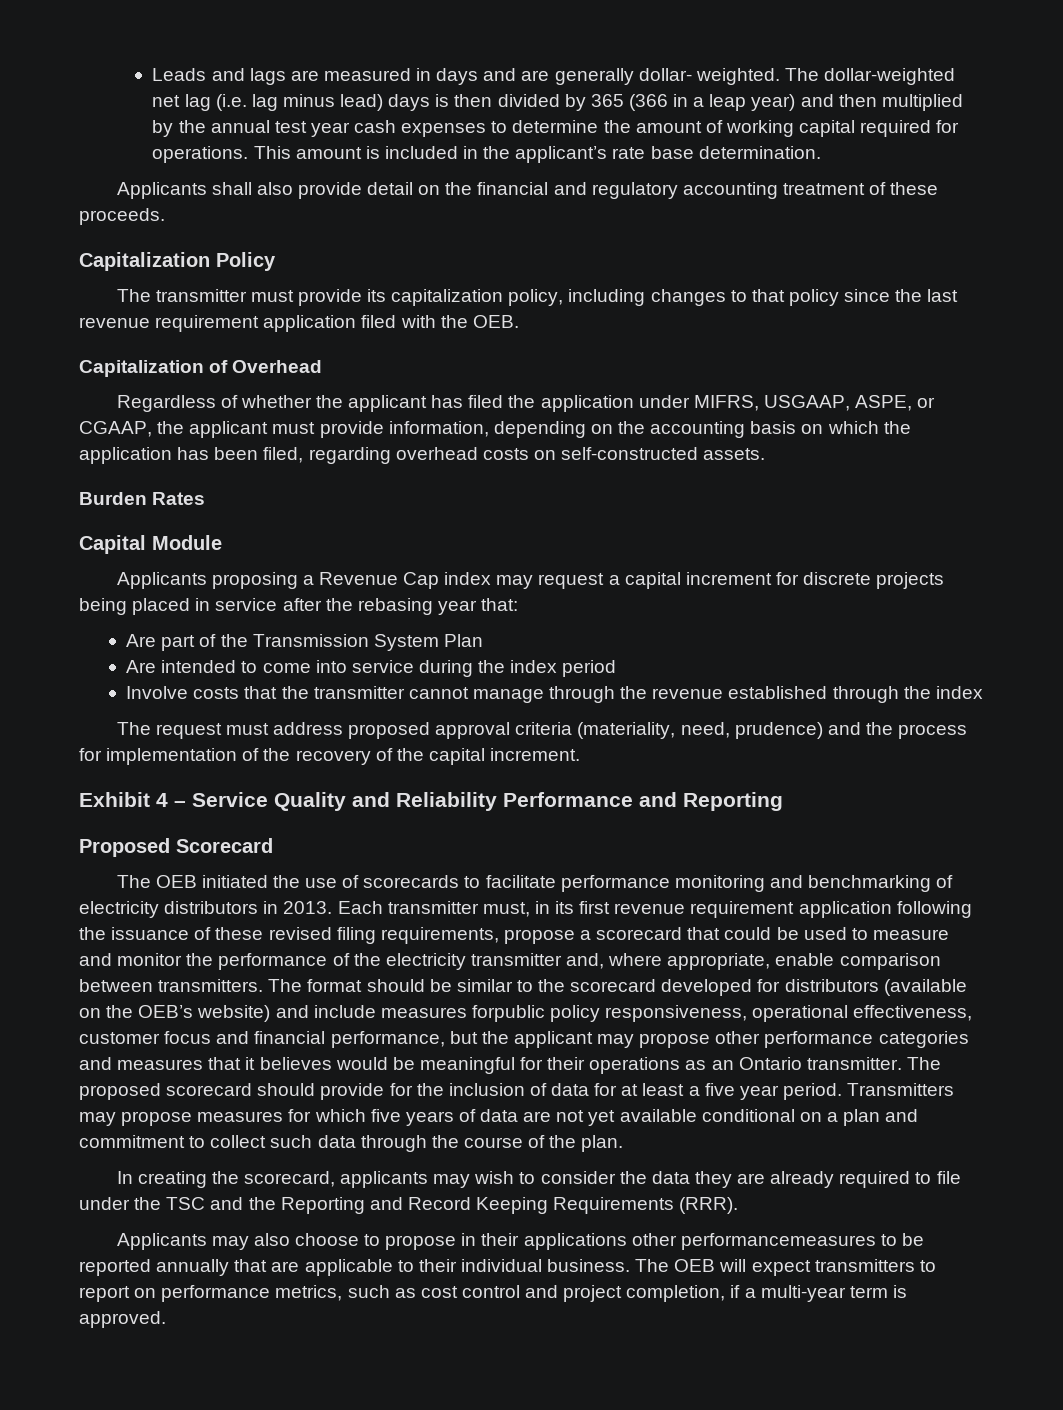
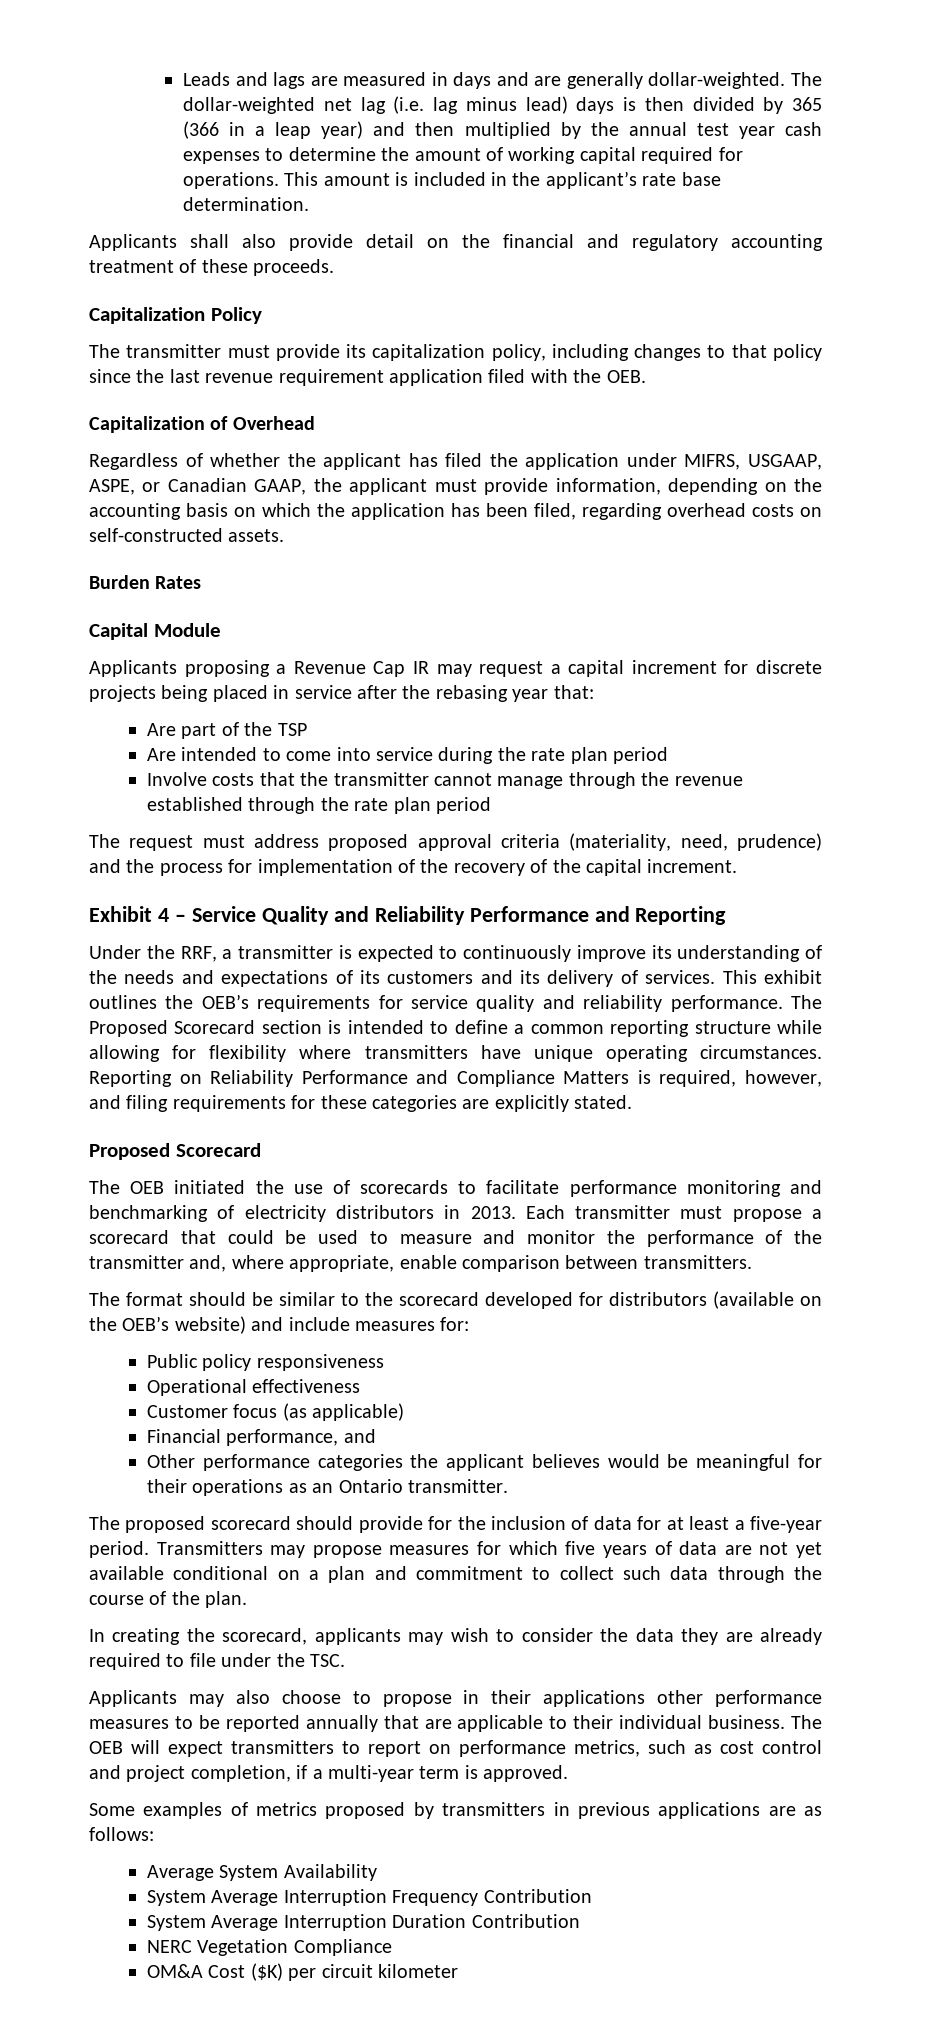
- Leads and lags are measured in days and are generally dollar- weighted.
+ Leads and lags are measured in days and are generally dollar-weighted.
- Regardless of whether the applicant has filed the application under MIFRS, USGAAP, ASPE, or CGAAP, the applicant must provide information, depending on the accounting basis on which the application has been filed, regarding overhead costs on self-constructed assets.
+ Regardless of whether the applicant has filed the application under MIFRS, USGAAP, ASPE, or Canadian GAAP, the applicant must provide information, depending on the accounting basis on which the application has been filed, regarding overhead costs on self-constructed assets.
- Applicants proposing a Revenue Cap index may request a capital increment for discrete projects being placed in service after the rebasing year that:
+ Applicants proposing a Revenue Cap IR may request a capital increment for discrete projects being placed in service after the rebasing year that:
- Are part of the Transmission System Plan
+ Are part of the TSP
- Are intended to come into service during the index period
+ Are intended to come into service during the rate plan period
- Involve costs that the transmitter cannot manage through the revenue established through the index
+ Involve costs that the transmitter cannot manage through the revenue established through the rate plan period
+ Under the RRF, a transmitter is expected to continuously improve its understanding of the needs and expectations of its customers and its delivery of services. This exhibit outlines the OEB’s requirements for service quality and reliability performance. The Proposed Scorecard section is intended to define a common reporting structure while allowing for flexibility where transmitters have unique operating circumstances. Reporting on Reliability Performance and Compliance Matters is required, however, and filing requirements for these categories are explicitly stated.
- Each transmitter must, in its first revenue requirement application following the issuance of these revised filing requirements, propose a scorecard that could be used to measure and monitor the performance of the electricity transmitter and, where appropriate, enable comparison between transmitters. The format should be similar to the scorecard developed for distributors (available on the OEB’s website) and include measures forpublic policy responsiveness, operational effectiveness, customer focus and financial performance, but the applicant may propose other performance categories and measures that it believes would be meaningful for their operations as an Ontario transmitter. The proposed scorecard should provide for the inclusion of data for at least a five year period.
+ Each transmitter must propose a scorecard that could be used to measure and monitor the performance of the transmitter and, where appropriate, enable comparison between transmitters.
+ The format should be similar to the scorecard developed for distributors (available on the OEB’s website) and include measures for:
+ Public policy responsiveness
+ Operational effectiveness
+ Customer focus (as applicable)
+ Financial performance, and
+ Other performance categories the applicant believes would be meaningful for their operations as an Ontario transmitter.
+ The proposed scorecard should provide for the inclusion of data for at least a five-year period.
- In creating the scorecard, applicants may wish to consider the data they are already required to file under the TSC and the Reporting and Record Keeping Requirements (RRR).
+ In creating the scorecard, applicants may wish to consider the data they are already required to file under the TSC.
- Applicants may also choose to propose in their applications other performancemeasures to be reported annually that are applicable to their individual business.
+ Applicants may also choose to propose in their applications other performance measures to be reported annually that are applicable to their individual business.
+ Some examples of metrics proposed by transmitters in previous applications are as follows:
+ Average System Availability
+ System Average Interruption Frequency Contribution
+ System Average Interruption Duration Contribution
+ NERC Vegetation Compliance
+ OM&A Cost ($K) per circuit kilometer

